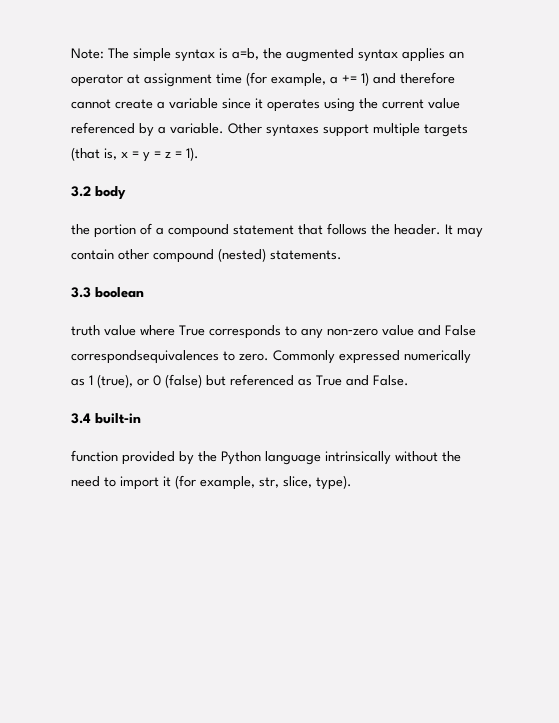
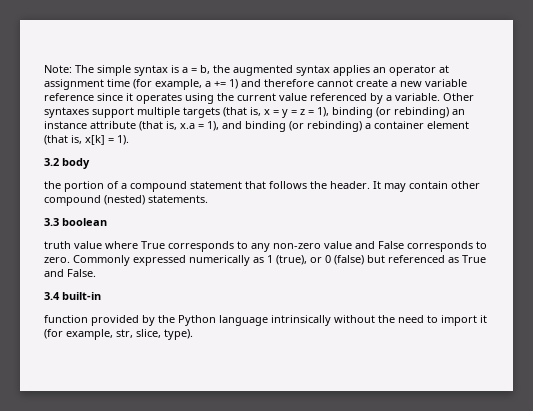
- Note: The simple syntax is a=b, the augmented syntax applies an operator at assignment time (for example, a += 1) and therefore cannot create a variable since it operates using the current value referenced by a variable.
+ Note: The simple syntax is a = b, the augmented syntax applies an operator at assignment time (for example, a += 1) and therefore cannot create a new variable reference since it operates using the current value referenced by a variable.
- Other syntaxes support multiple targets (that is, x = y = z = 1).
+ Other syntaxes support multiple targets (that is, x = y = z = 1), binding (or rebinding) an instance attribute (that is, x.a = 1), and binding (or rebinding) a container element (that is, x[k] = 1).
- truth value where True corresponds to any non‐zero value and False correspondsequivalences to zero.
+ truth value where True corresponds to any non‐zero value and False corresponds to zero.

